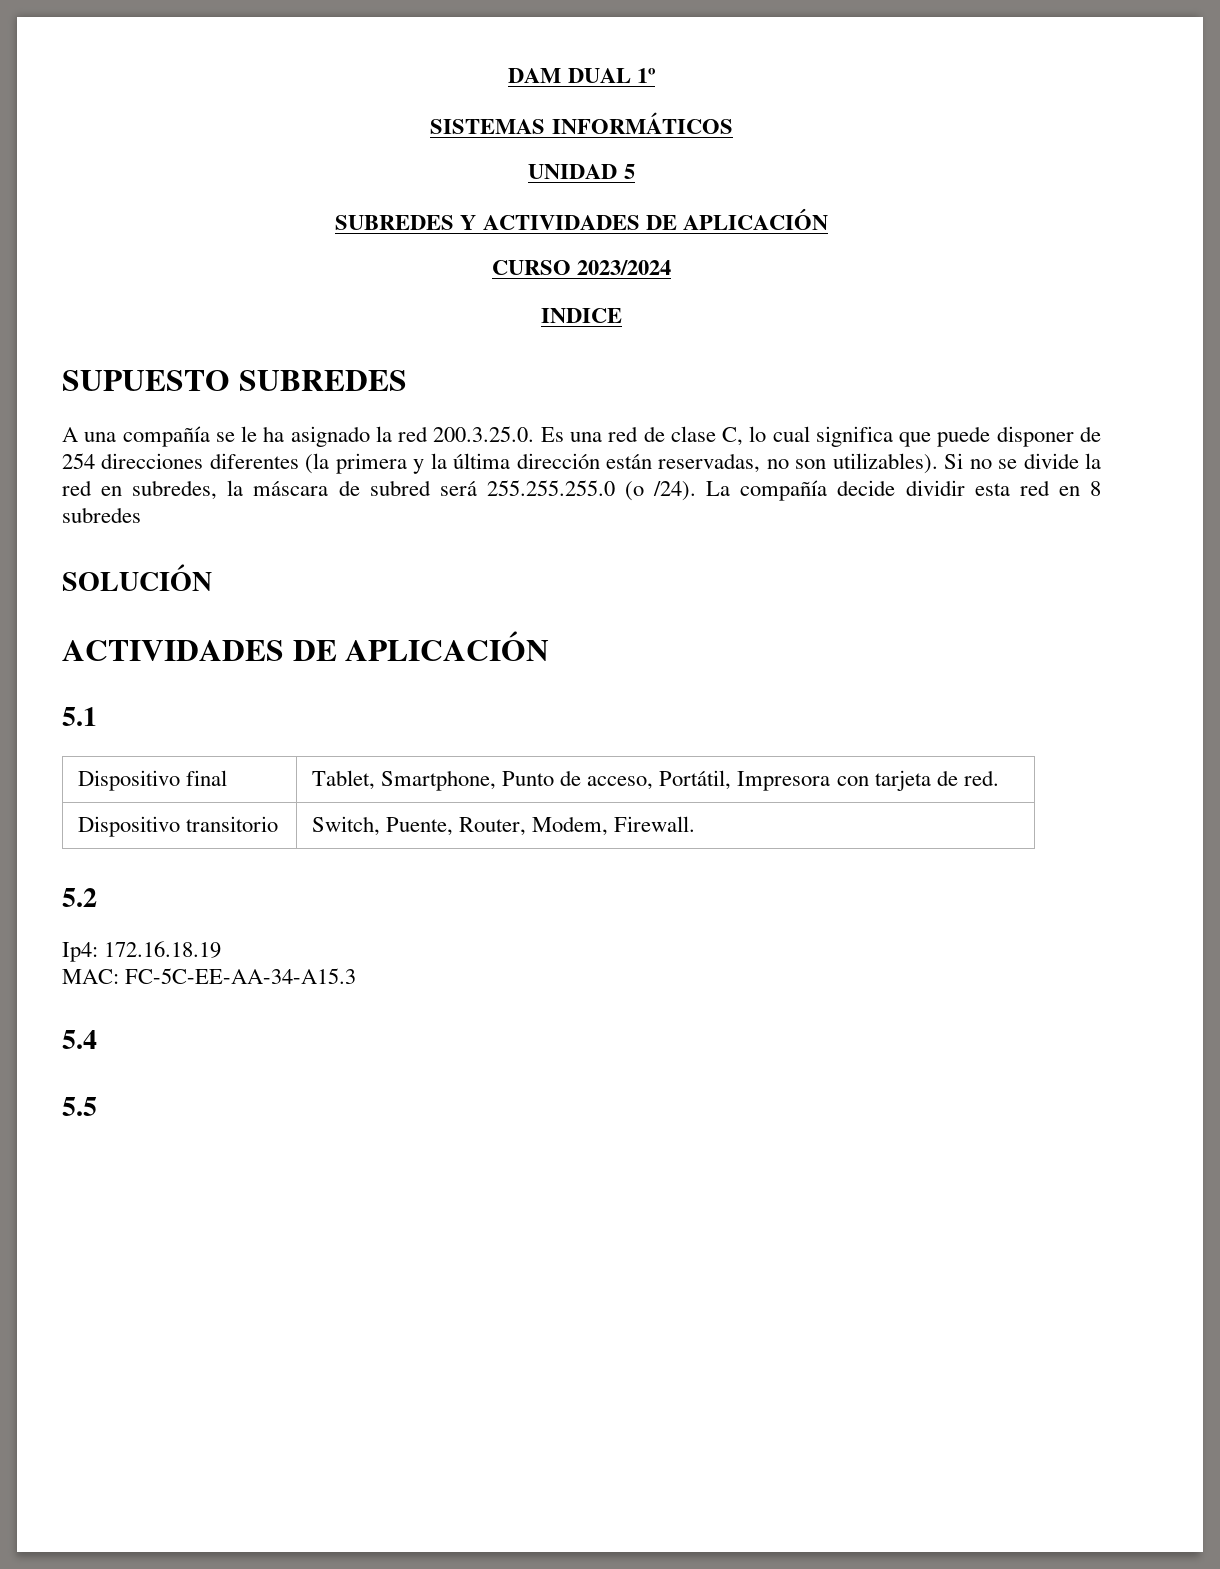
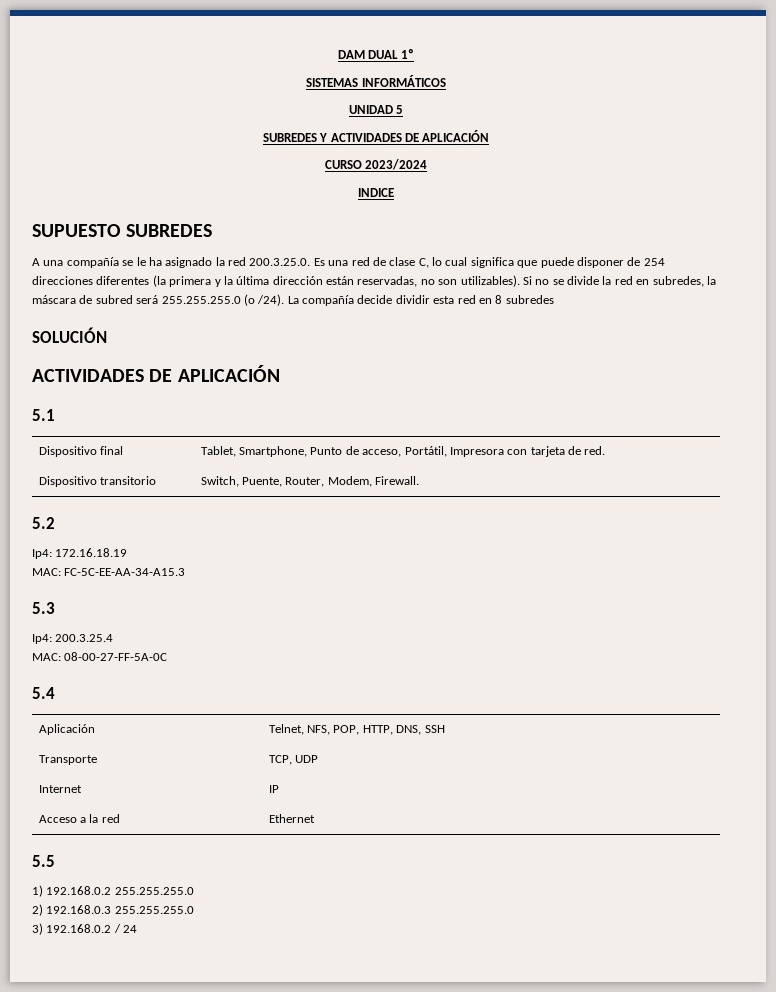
+ 5.3
+ Ip4: 200.3.25.4
+ MAC: 08-00-27-FF-5A-0C
  5.4
+ Aplicación | Telnet, NFS, POP, HTTP, DNS, SSH
+ Transporte | TCP, UDP
+ Internet | IP
+ Acceso a la red | Ethernet
  5.5
+ 1) 192.168.0.2 255.255.255.0
+ 2) 192.168.0.3 255.255.255.0
+ 3) 192.168.0.2 / 24

